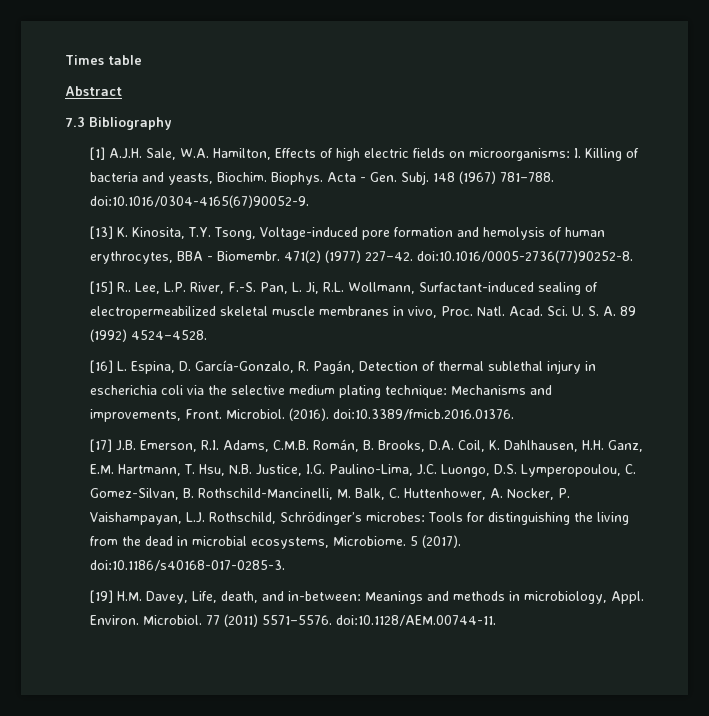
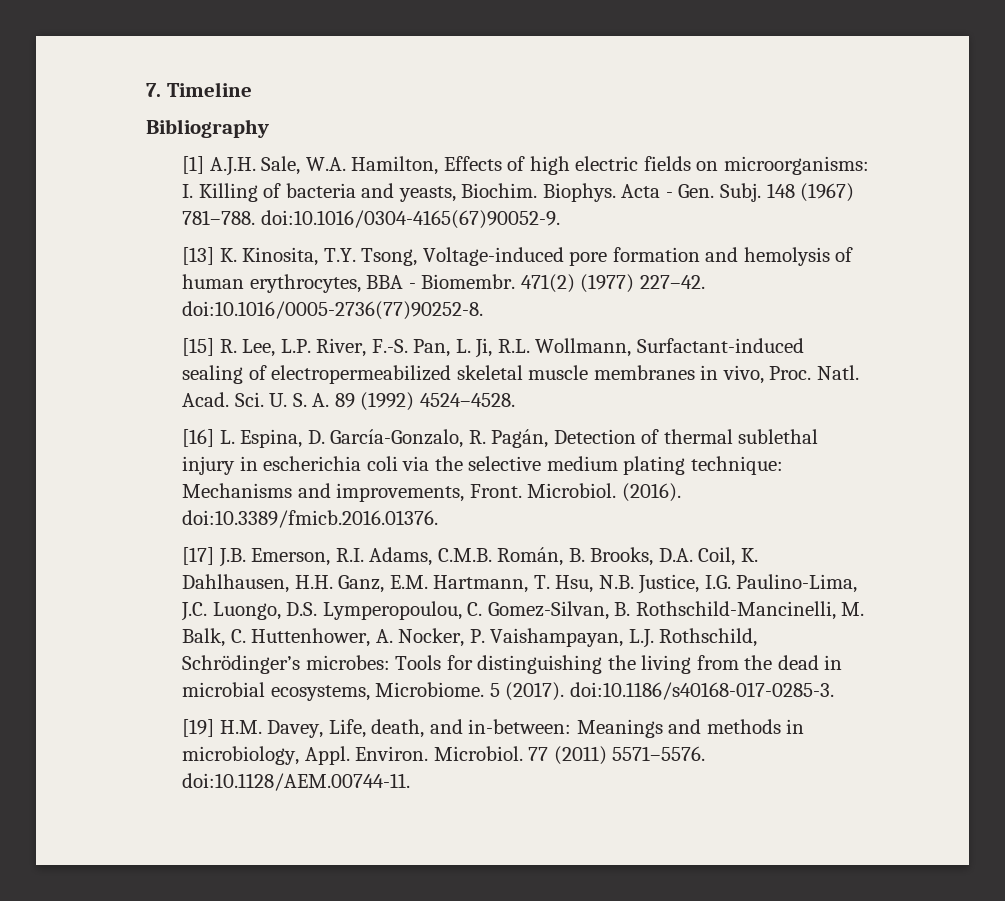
- Times table
- Abstract
- 7.3 Bibliography
+ 7. Timeline
+ Bibliography
- [15] R.. Lee, L.P. River, F.-S. Pan, L. Ji, R.L. Wollmann, Surfactant-induced sealing of electropermeabilized skeletal muscle membranes in vivo, Proc.
+ [15] R. Lee, L.P. River, F.-S. Pan, L. Ji, R.L. Wollmann, Surfactant-induced sealing of electropermeabilized skeletal muscle membranes in vivo, Proc.

